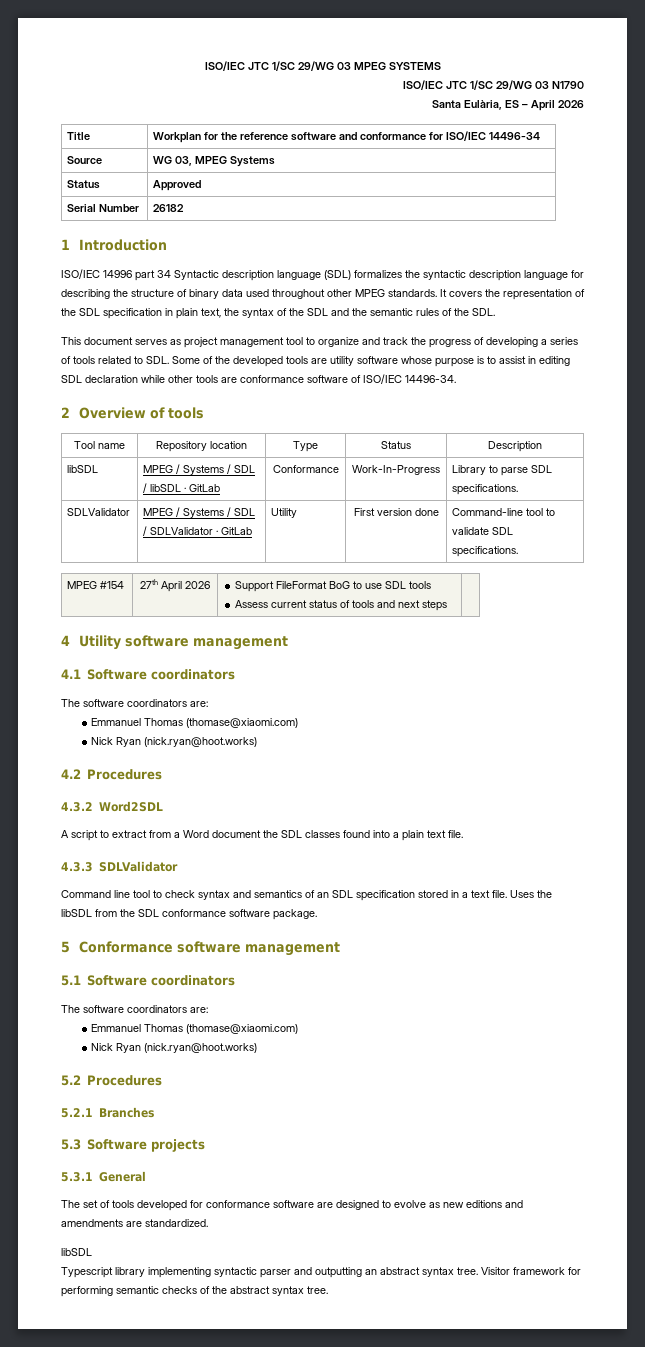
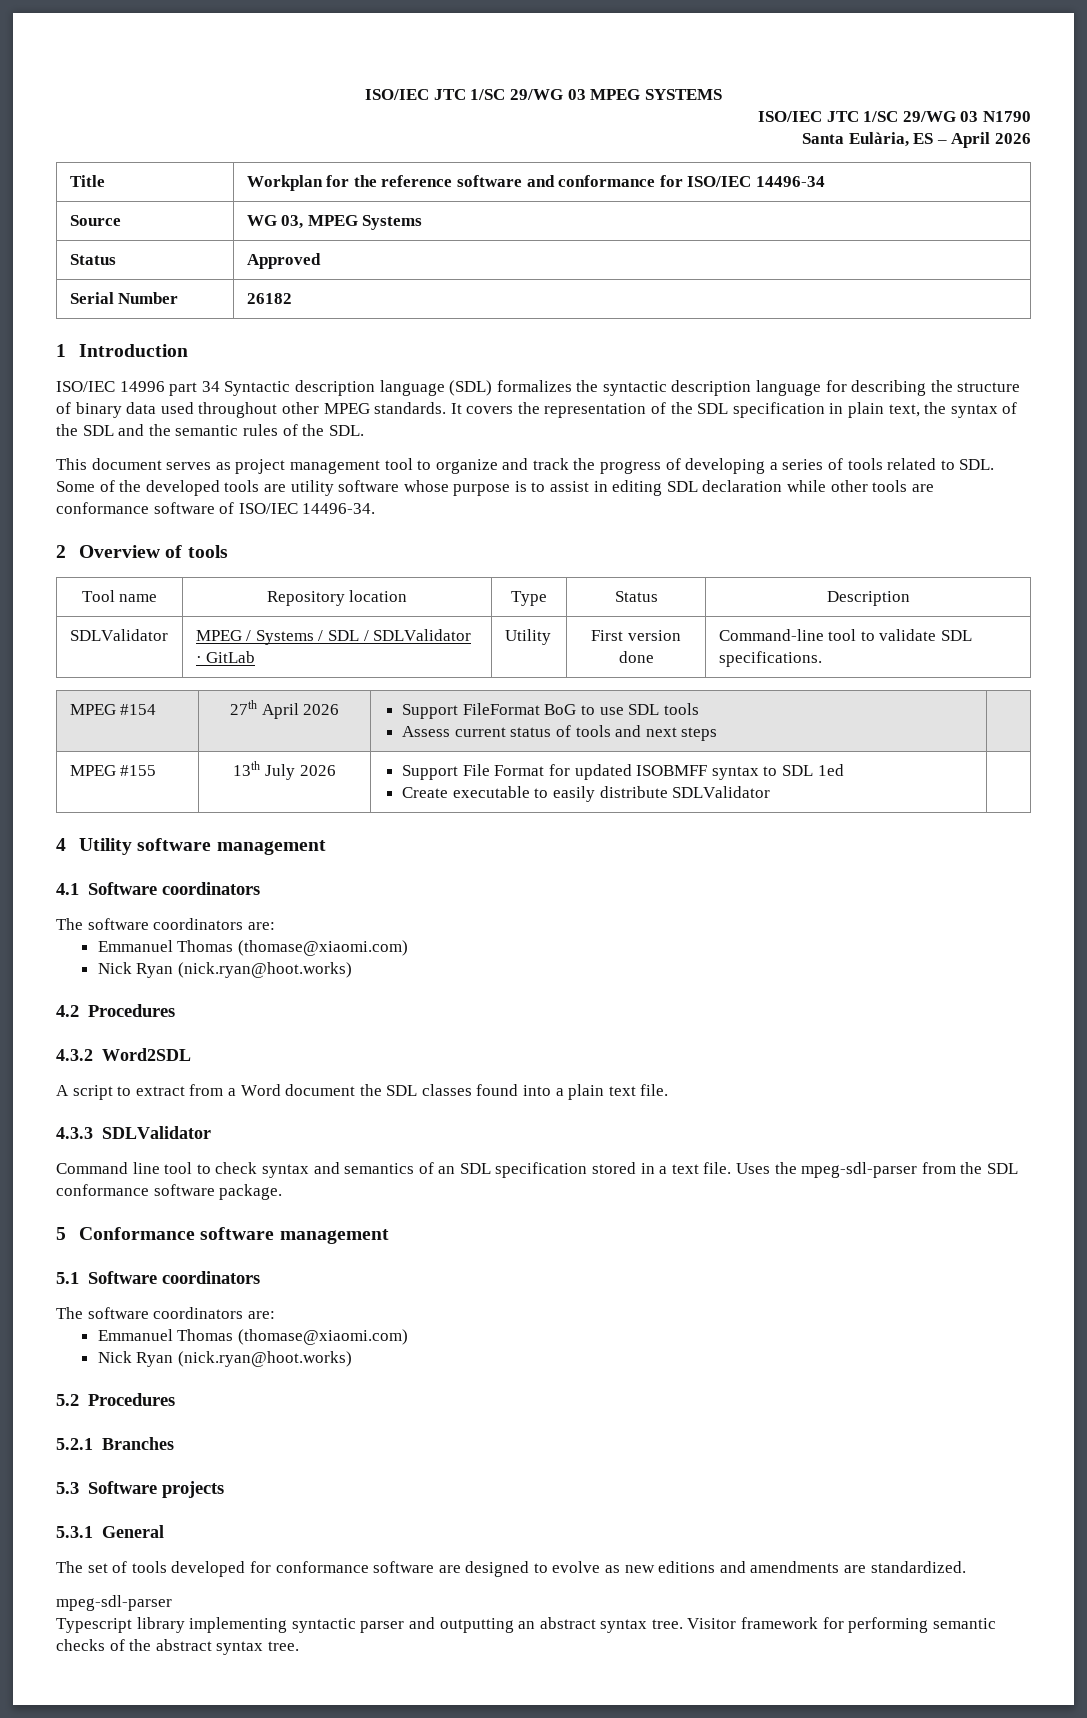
- libSDL | MPEG / Systems / SDL / libSDL · GitLab | Conformance | Work-In-Progress | Library to parse SDL specifications.
+ MPEG #155 | 13th July 2026 | Support File Format for updated ISOBMFF syntax to SDL 1ed
+ Create executable to easily distribute SDLValidator |
- Uses the libSDL from the SDL conformance software package.
+ Uses the mpeg-sdl-parser from the SDL conformance software package.
  The set of tools developed for conformance software are designed to evolve as new editions and amendments are standardized.
- libSDL
+ mpeg-sdl-parser

